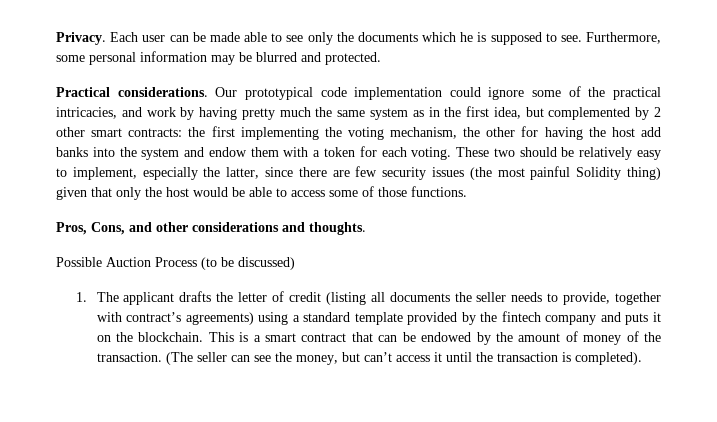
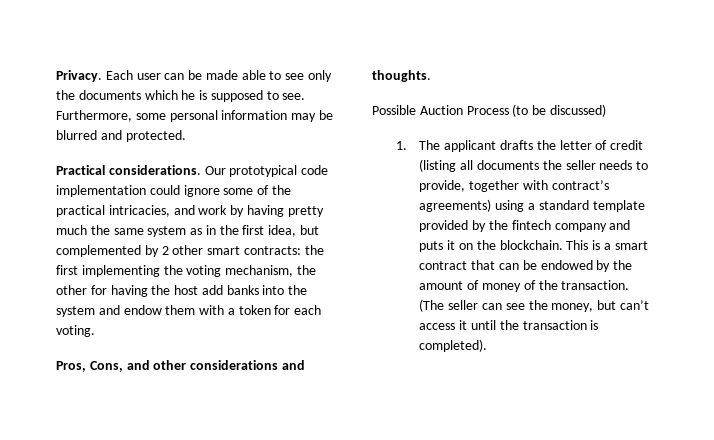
- These two should be relatively easy to implement, especially the latter, since there are few security issues (the most painful Solidity thing) given that only the host would be able to access some of those functions.

